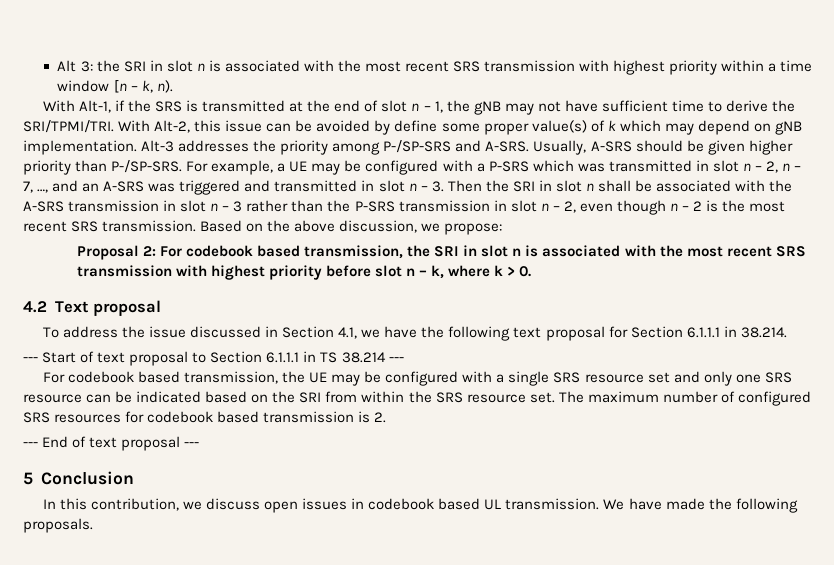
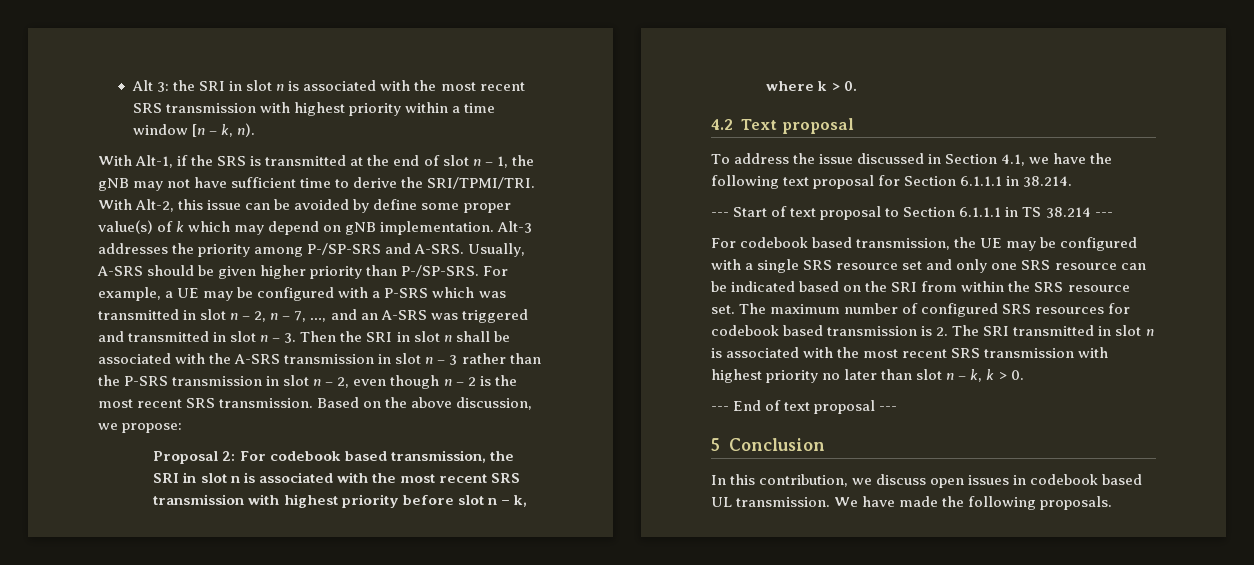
- The maximum number of configured SRS resources for codebook based transmission is 2.
+ The maximum number of configured SRS resources for codebook based transmission is 2. The SRI transmitted in slot n is associated with the most recent SRS transmission with highest priority no later than slot n – k, k > 0.

